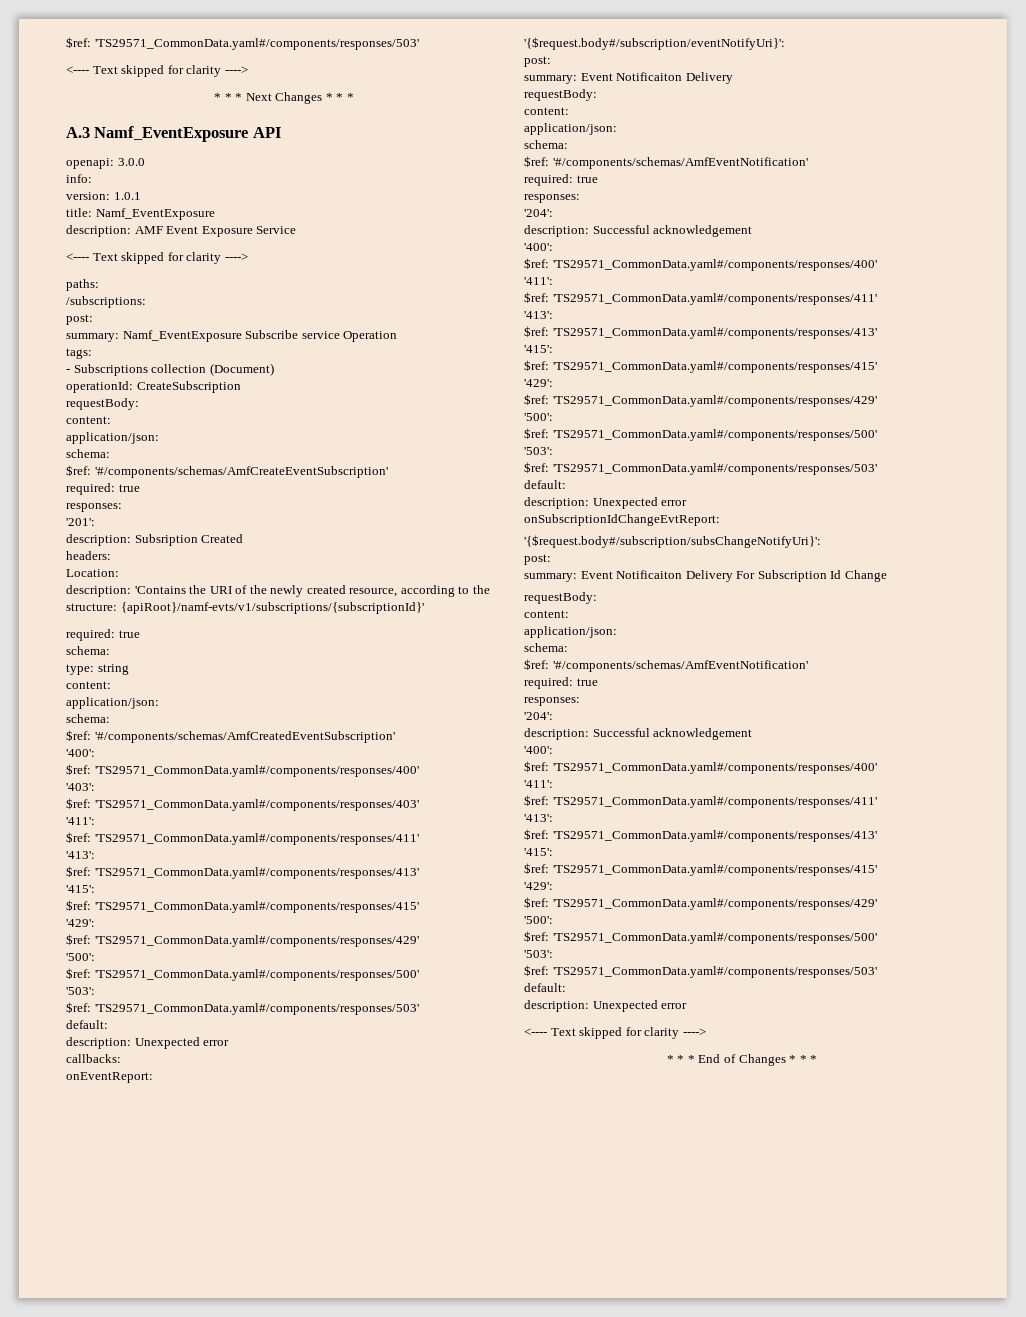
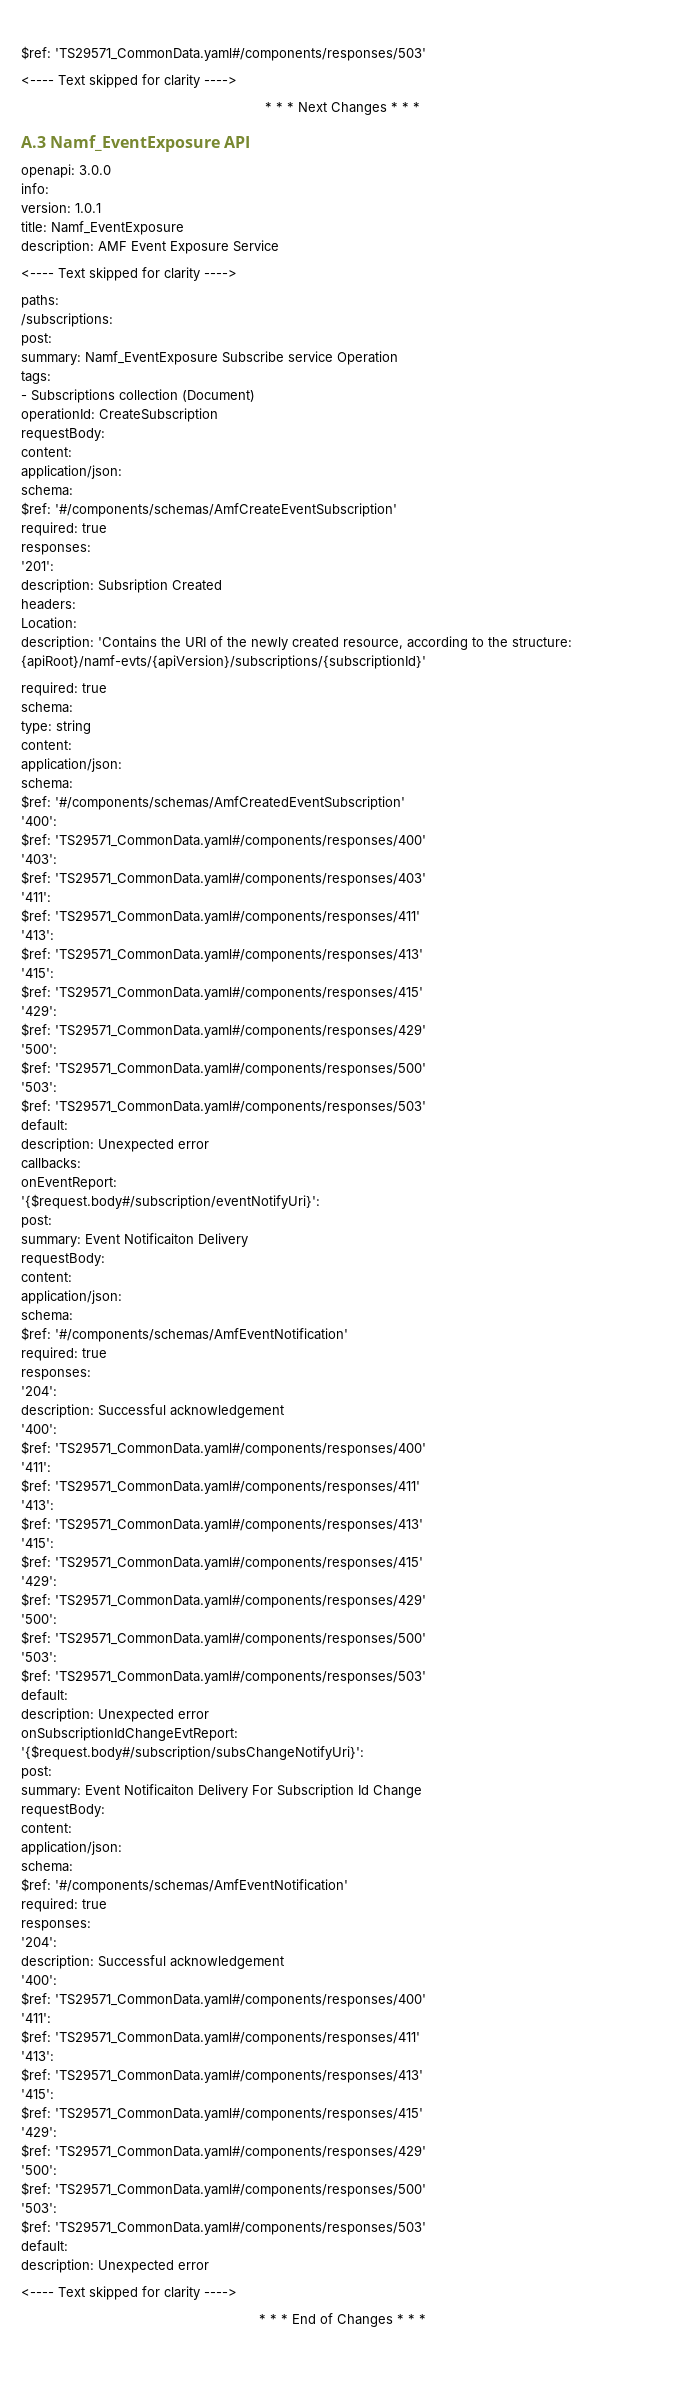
- description: 'Contains the URI of the newly created resource, according to the structure: {apiRoot}/namf-evts/v1/subscriptions/{subscriptionId}'
+ description: 'Contains the URI of the newly created resource, according to the structure: {apiRoot}/namf-evts/{apiVersion}/subscriptions/{subscriptionId}'

